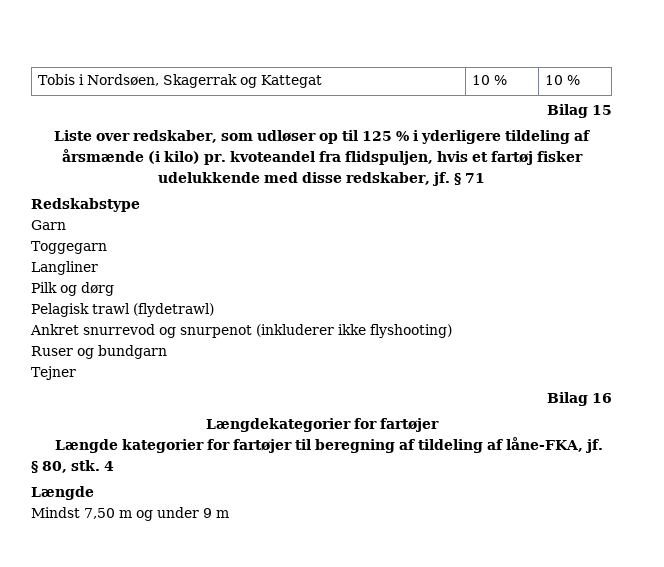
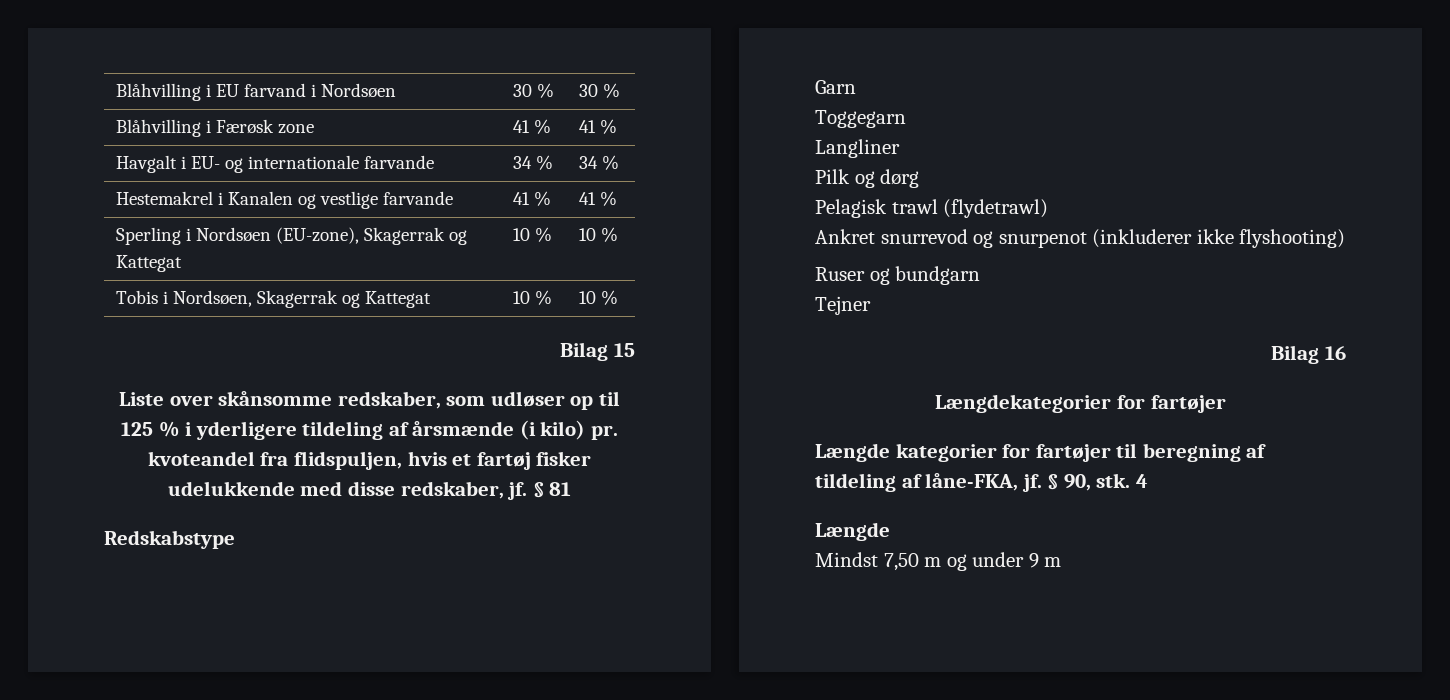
+ Blåhvilling i EU farvand i Nordsøen | 30 % | 30 %
+ Blåhvilling i Færøsk zone | 41 % | 41 %
+ Havgalt i EU- og internationale farvande | 34 % | 34 %
+ Hestemakrel i Kanalen og vestlige farvande | 41 % | 41 %
+ Sperling i Nordsøen (EU-zone), Skagerrak og Kattegat | 10 % | 10 %
- Liste over redskaber, som udløser op til 125 % i yderligere tildeling af årsmænde (i kilo) pr. kvoteandel fra flidspuljen, hvis et fartøj fisker udelukkende med disse redskaber, jf.
+ Liste over skånsomme redskaber, som udløser op til 125 % i yderligere tildeling af årsmænde (i kilo) pr. kvoteandel fra flidspuljen, hvis et fartøj fisker udelukkende med disse redskaber, jf.
- § 71
+ § 81
- § 80, stk.
+ § 90, stk.

